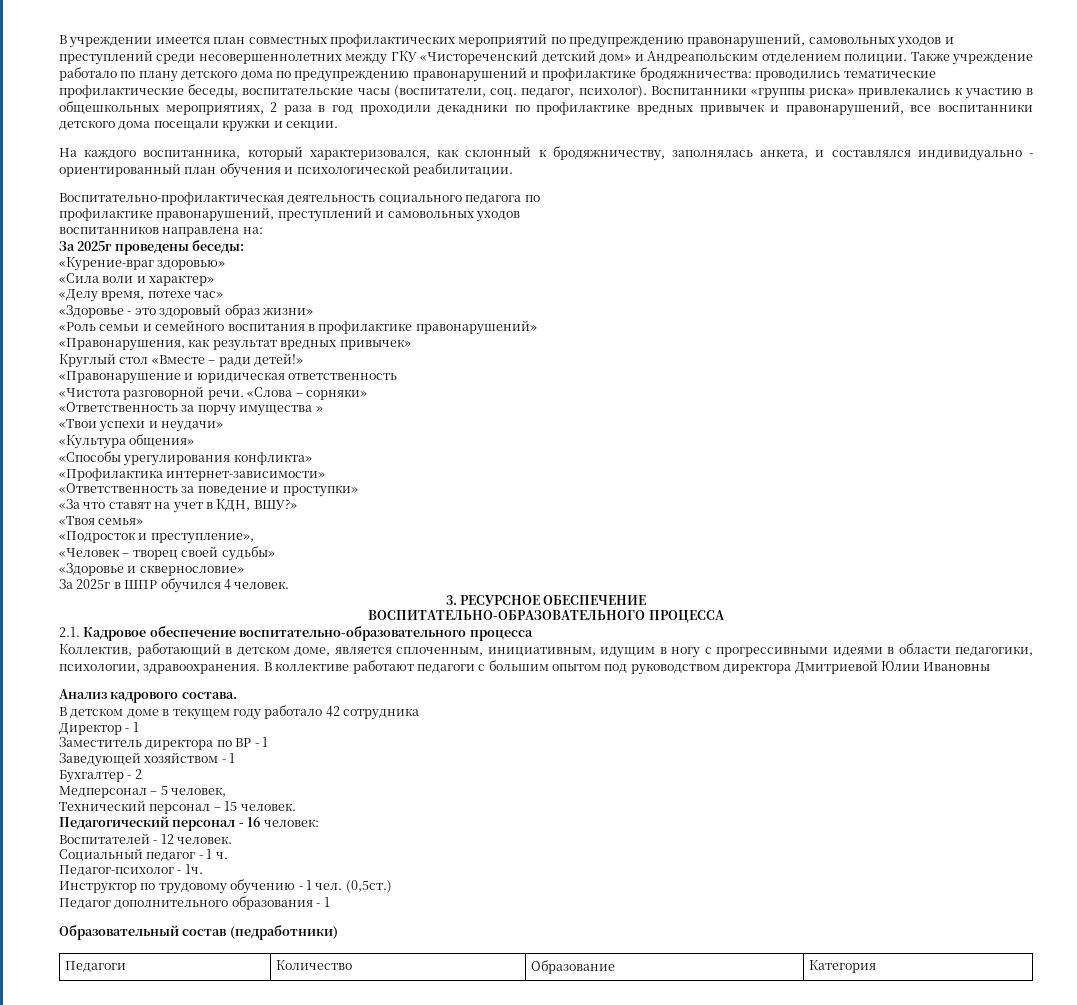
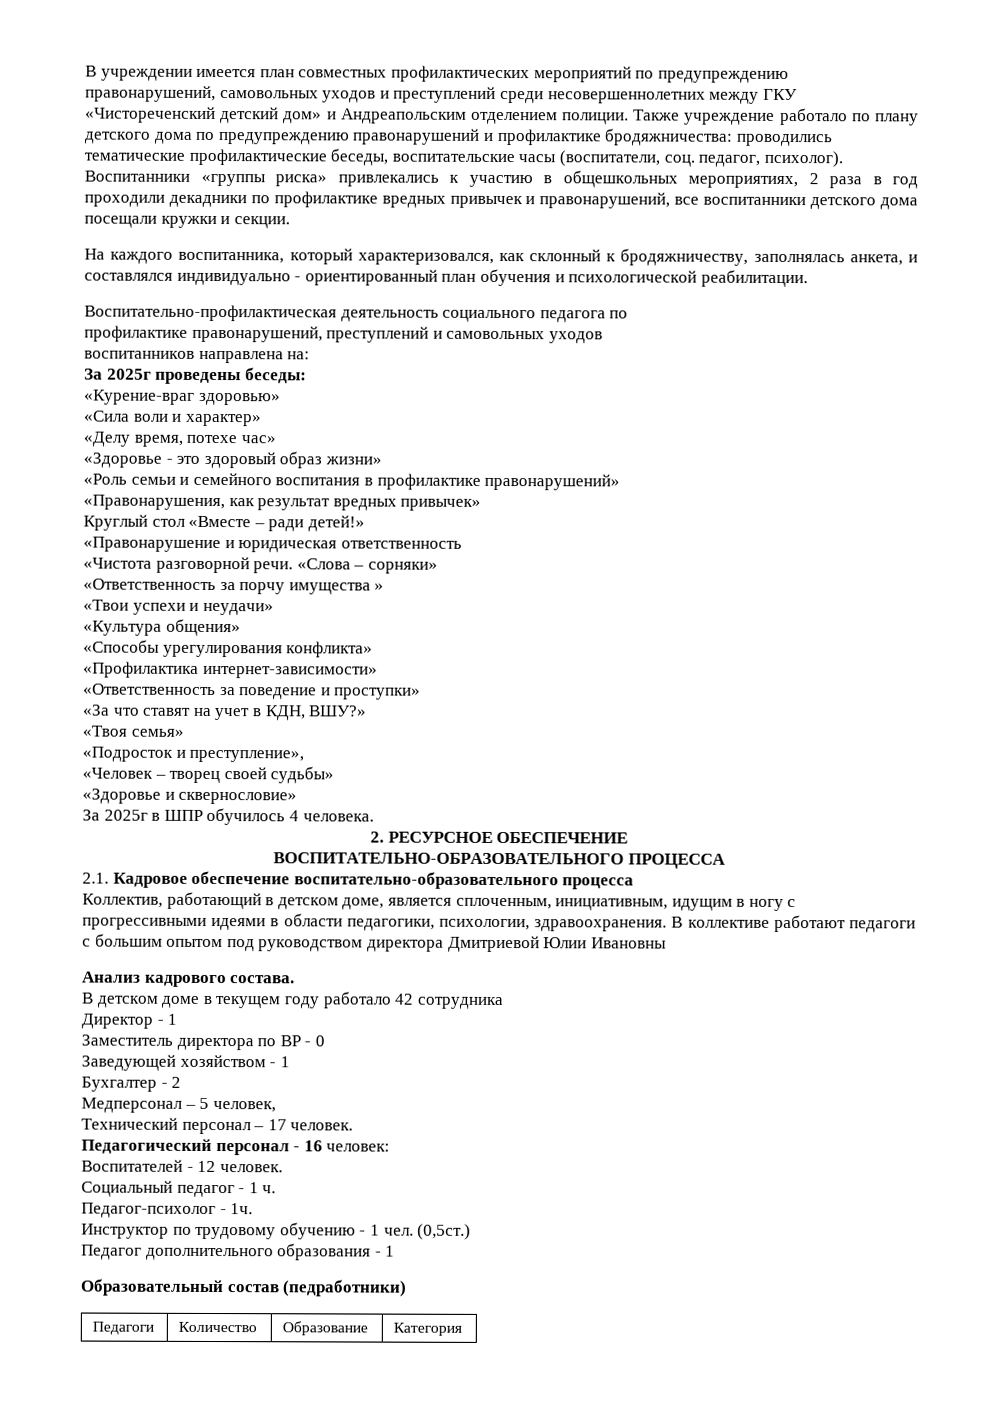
- За 2025г в ШПР обучился 4 человек.
- 3. РЕСУРСНОЕ ОБЕСПЕЧЕНИЕ
+ За 2025г в ШПР обучилось 4 человека.
+ 2. РЕСУРСНОЕ ОБЕСПЕЧЕНИЕ
- Заместитель директора по ВР - 1
+ Заместитель директора по ВР - 0
- Технический персонал – 15 человек.
+ Технический персонал – 17 человек.

